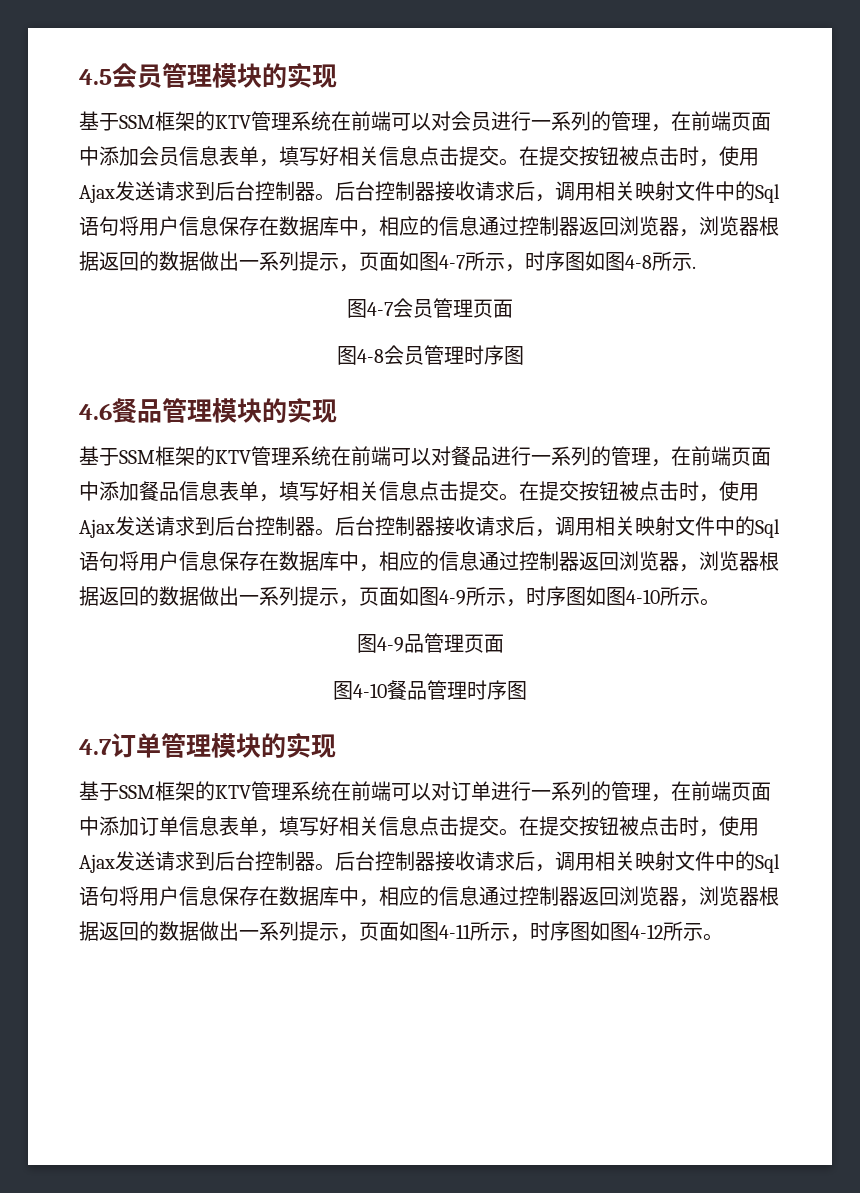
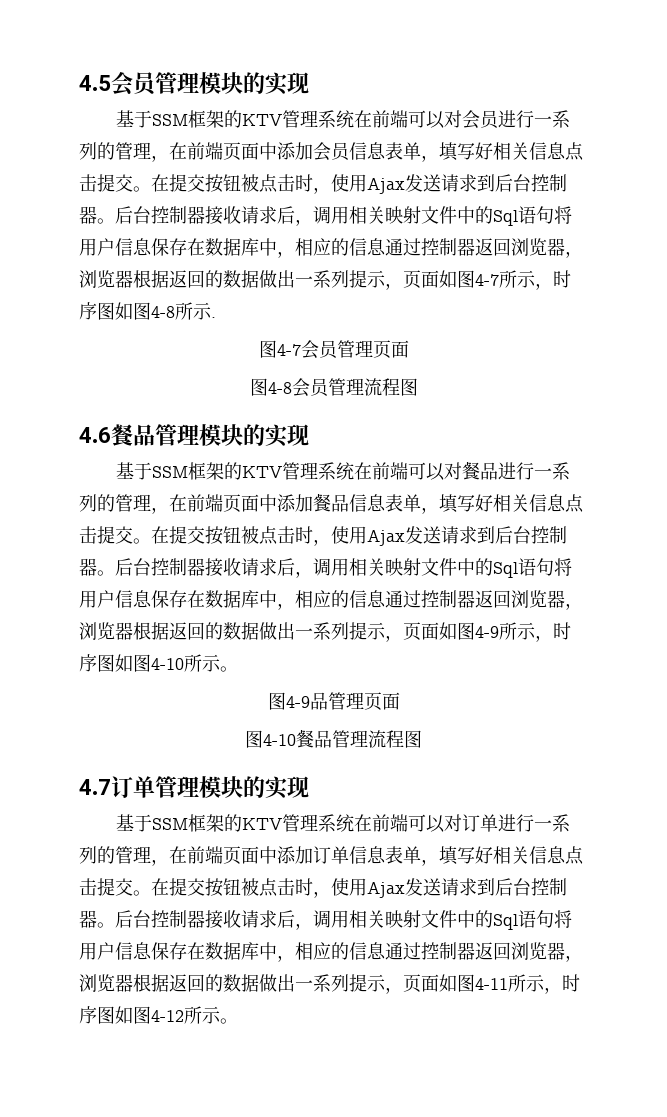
- 图4-8会员管理时序图
+ 图4-8会员管理流程图
- 图4-10餐品管理时序图
+ 图4-10餐品管理流程图

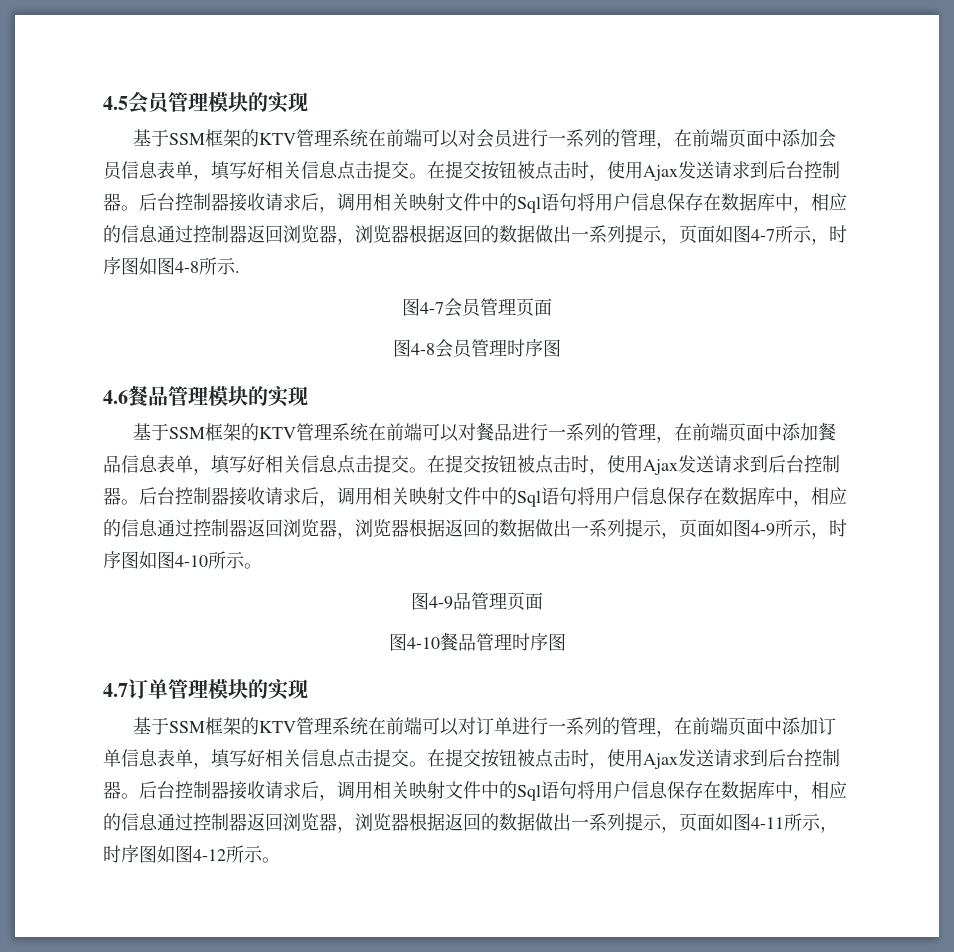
- 图4-8会员管理流程图
+ 图4-8会员管理时序图
- 图4-10餐品管理流程图
+ 图4-10餐品管理时序图

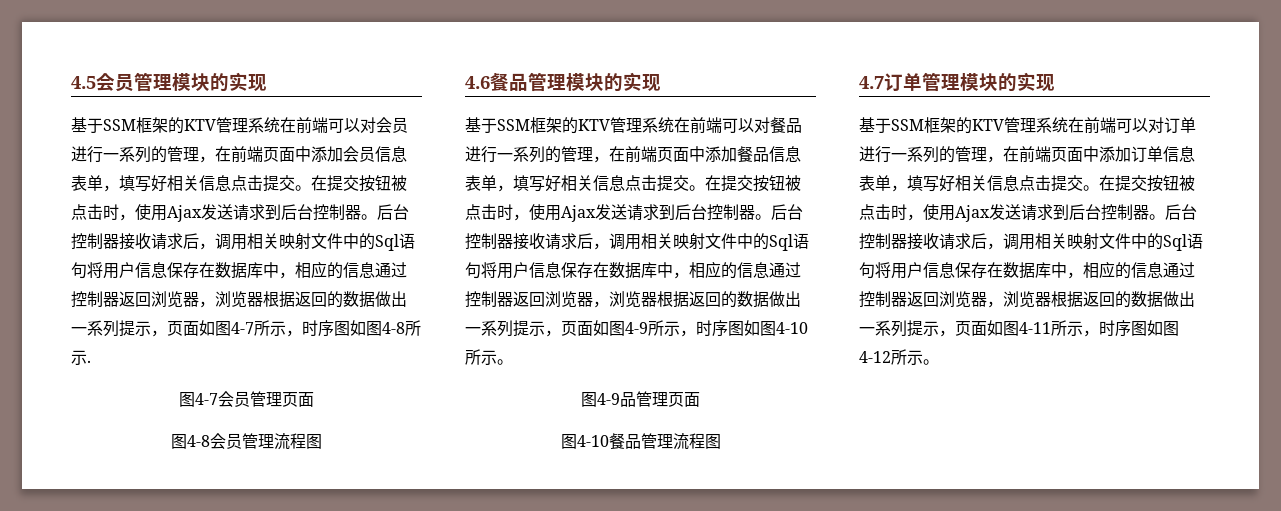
- 图4-8会员管理时序图
+ 图4-8会员管理流程图
- 图4-10餐品管理时序图
+ 图4-10餐品管理流程图

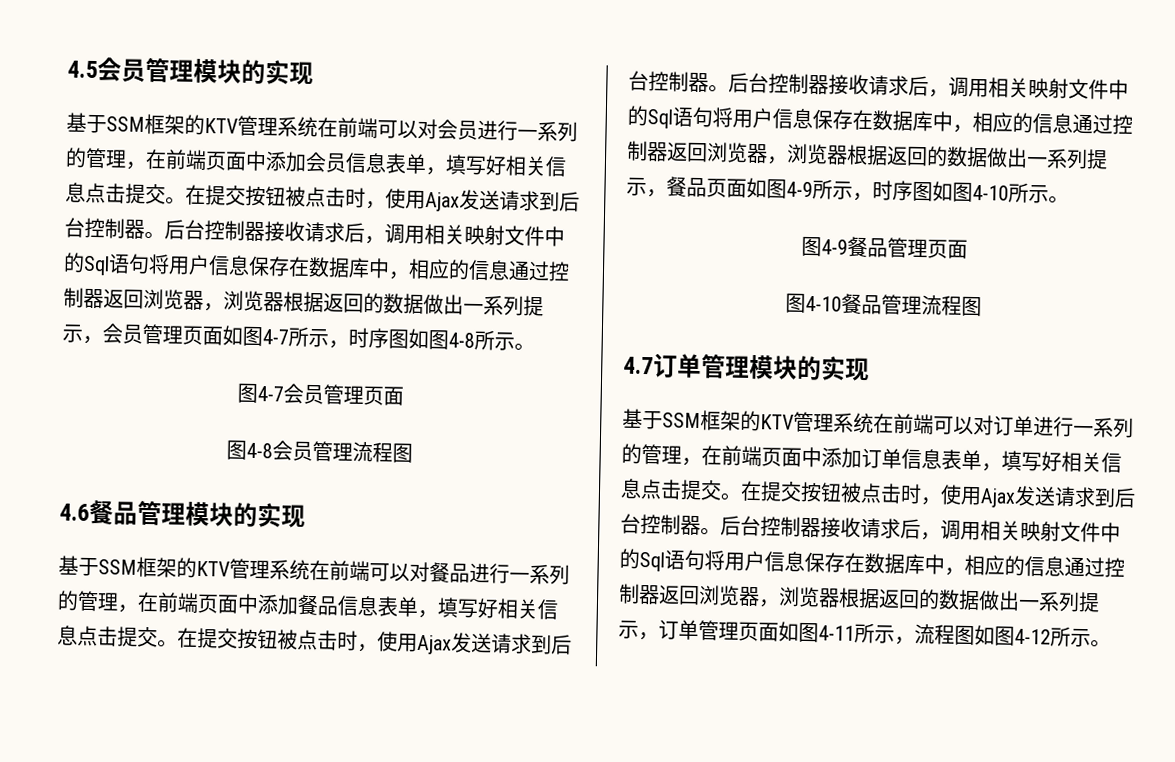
- 后台控制器接收请求后，调用相关映射文件中的Sql语句将用户信息保存在数据库中，相应的信息通过控制器返回浏览器，浏览器根据返回的数据做出一系列提示，页面如图4-7所示，时序图如图4-8所示.
+ 后台控制器接收请求后，调用相关映射文件中的Sql语句将用户信息保存在数据库中，相应的信息通过控制器返回浏览器，浏览器根据返回的数据做出一系列提示，会员管理页面如图4-7所示，时序图如图4-8所示。
- 后台控制器接收请求后，调用相关映射文件中的Sql语句将用户信息保存在数据库中，相应的信息通过控制器返回浏览器，浏览器根据返回的数据做出一系列提示，页面如图4-9所示，时序图如图4-10所示。
+ 后台控制器接收请求后，调用相关映射文件中的Sql语句将用户信息保存在数据库中，相应的信息通过控制器返回浏览器，浏览器根据返回的数据做出一系列提示，餐品页面如图4-9所示，时序图如图4-10所示。
- 图4-9品管理页面
+ 图4-9餐品管理页面
- 后台控制器接收请求后，调用相关映射文件中的Sql语句将用户信息保存在数据库中，相应的信息通过控制器返回浏览器，浏览器根据返回的数据做出一系列提示，页面如图4-11所示，时序图如图4-12所示。
+ 后台控制器接收请求后，调用相关映射文件中的Sql语句将用户信息保存在数据库中，相应的信息通过控制器返回浏览器，浏览器根据返回的数据做出一系列提示，订单管理页面如图4-11所示，流程图如图4-12所示。

